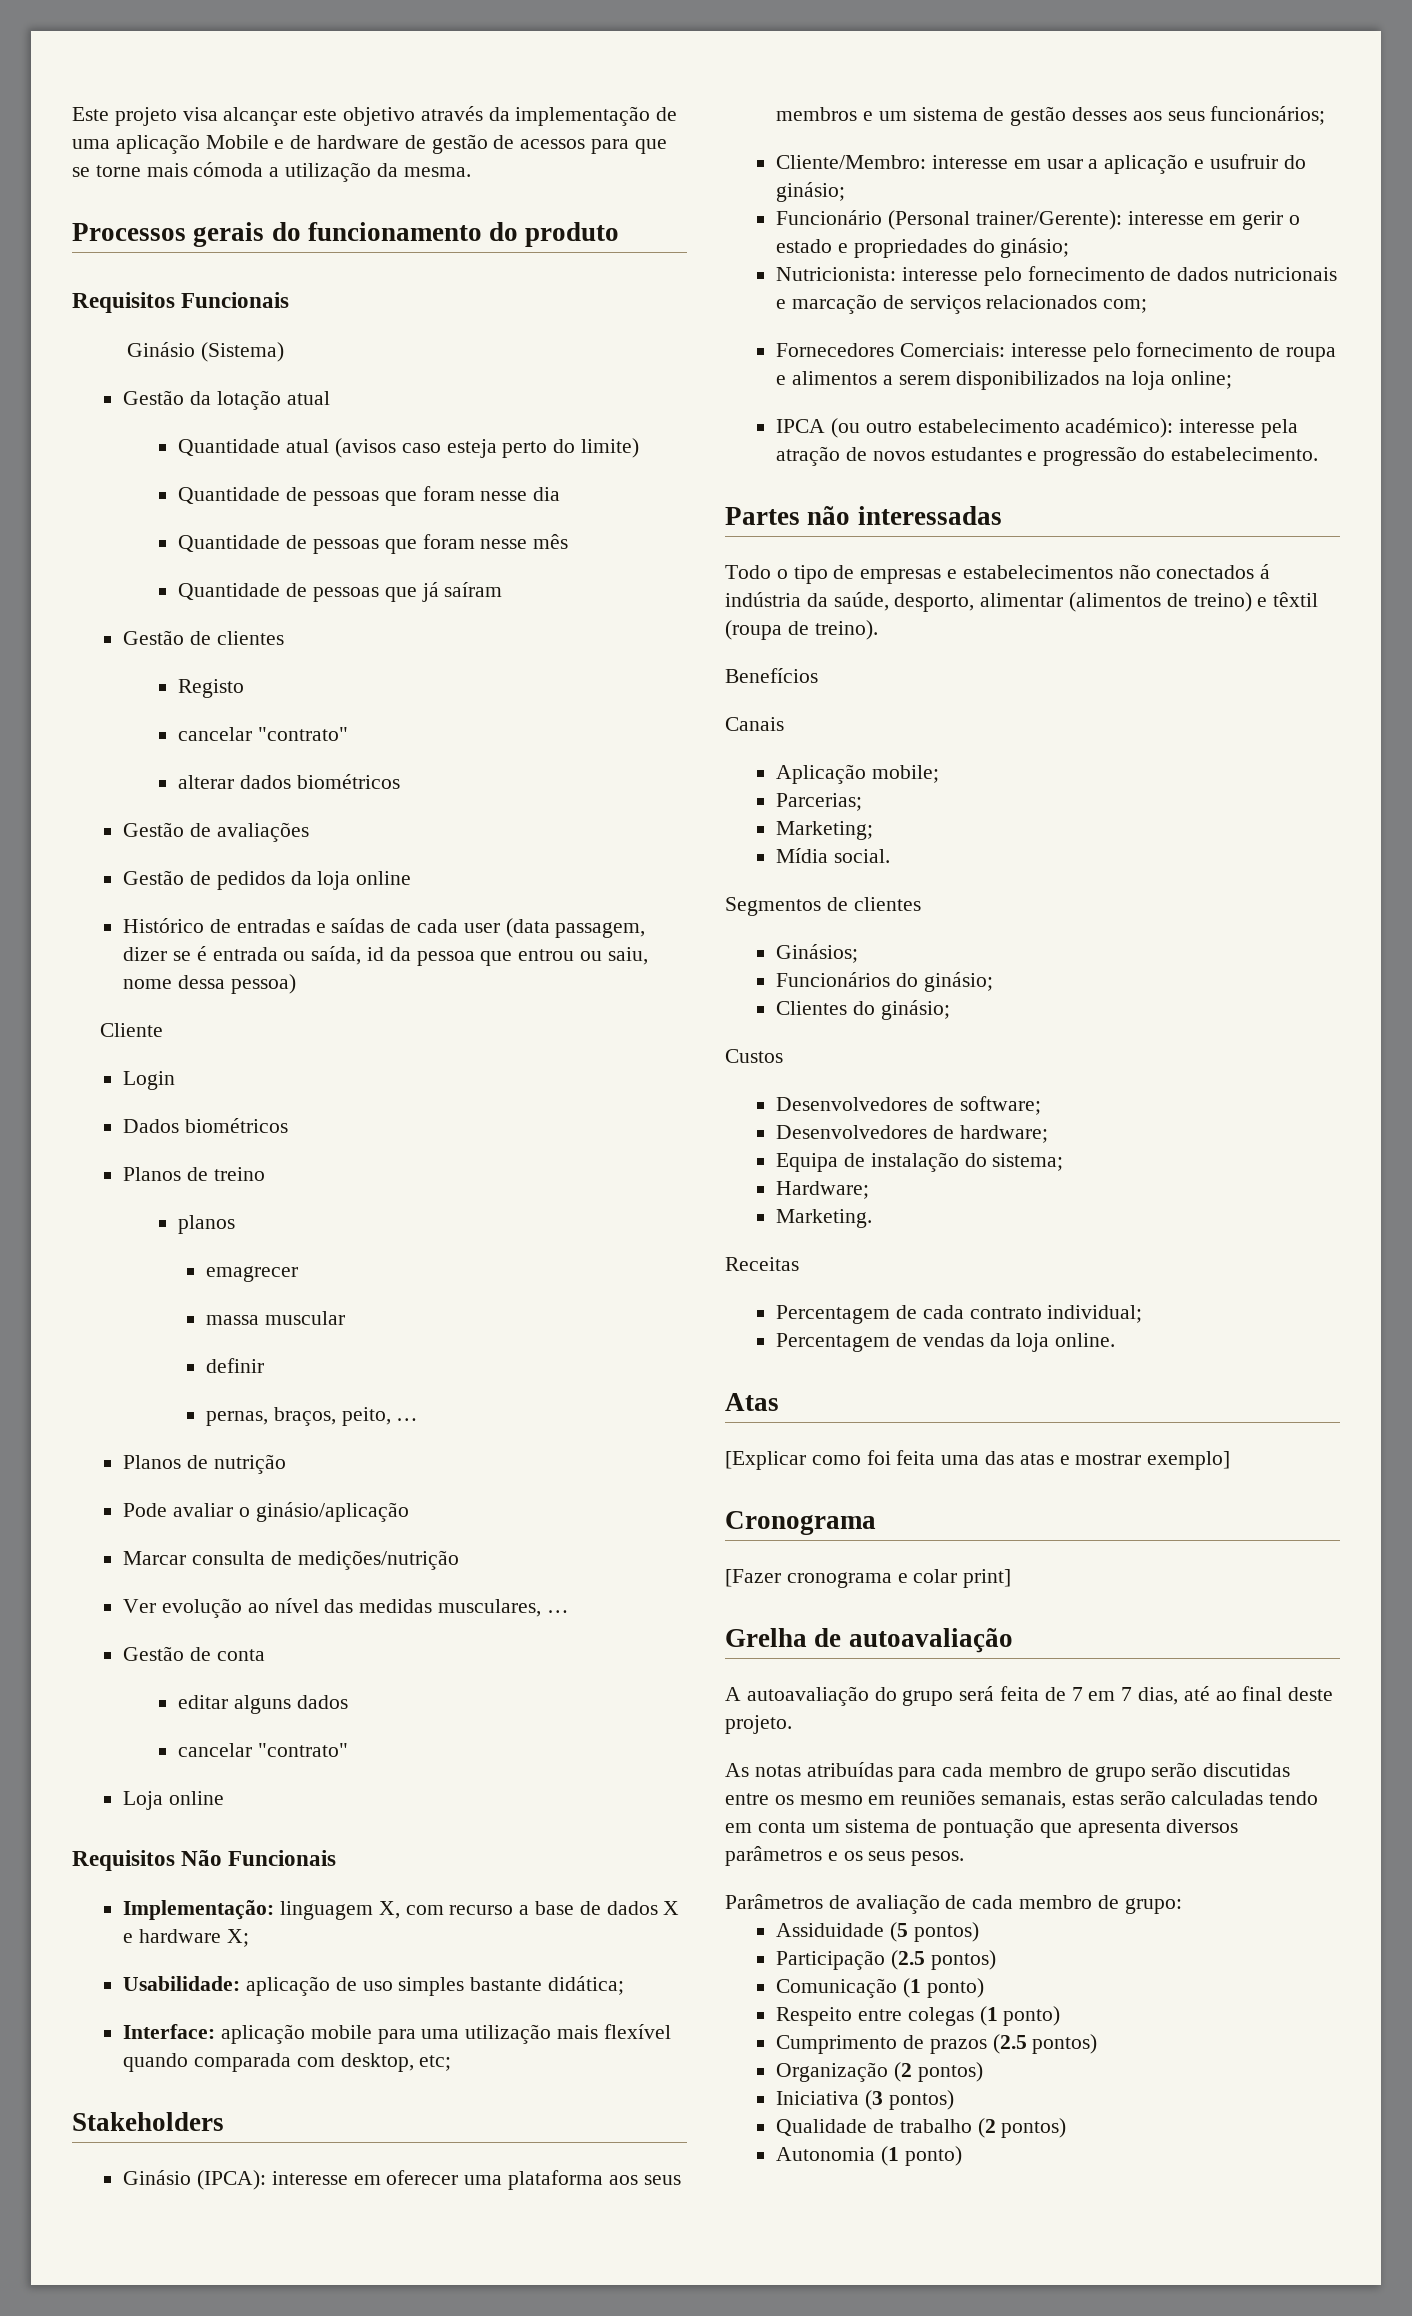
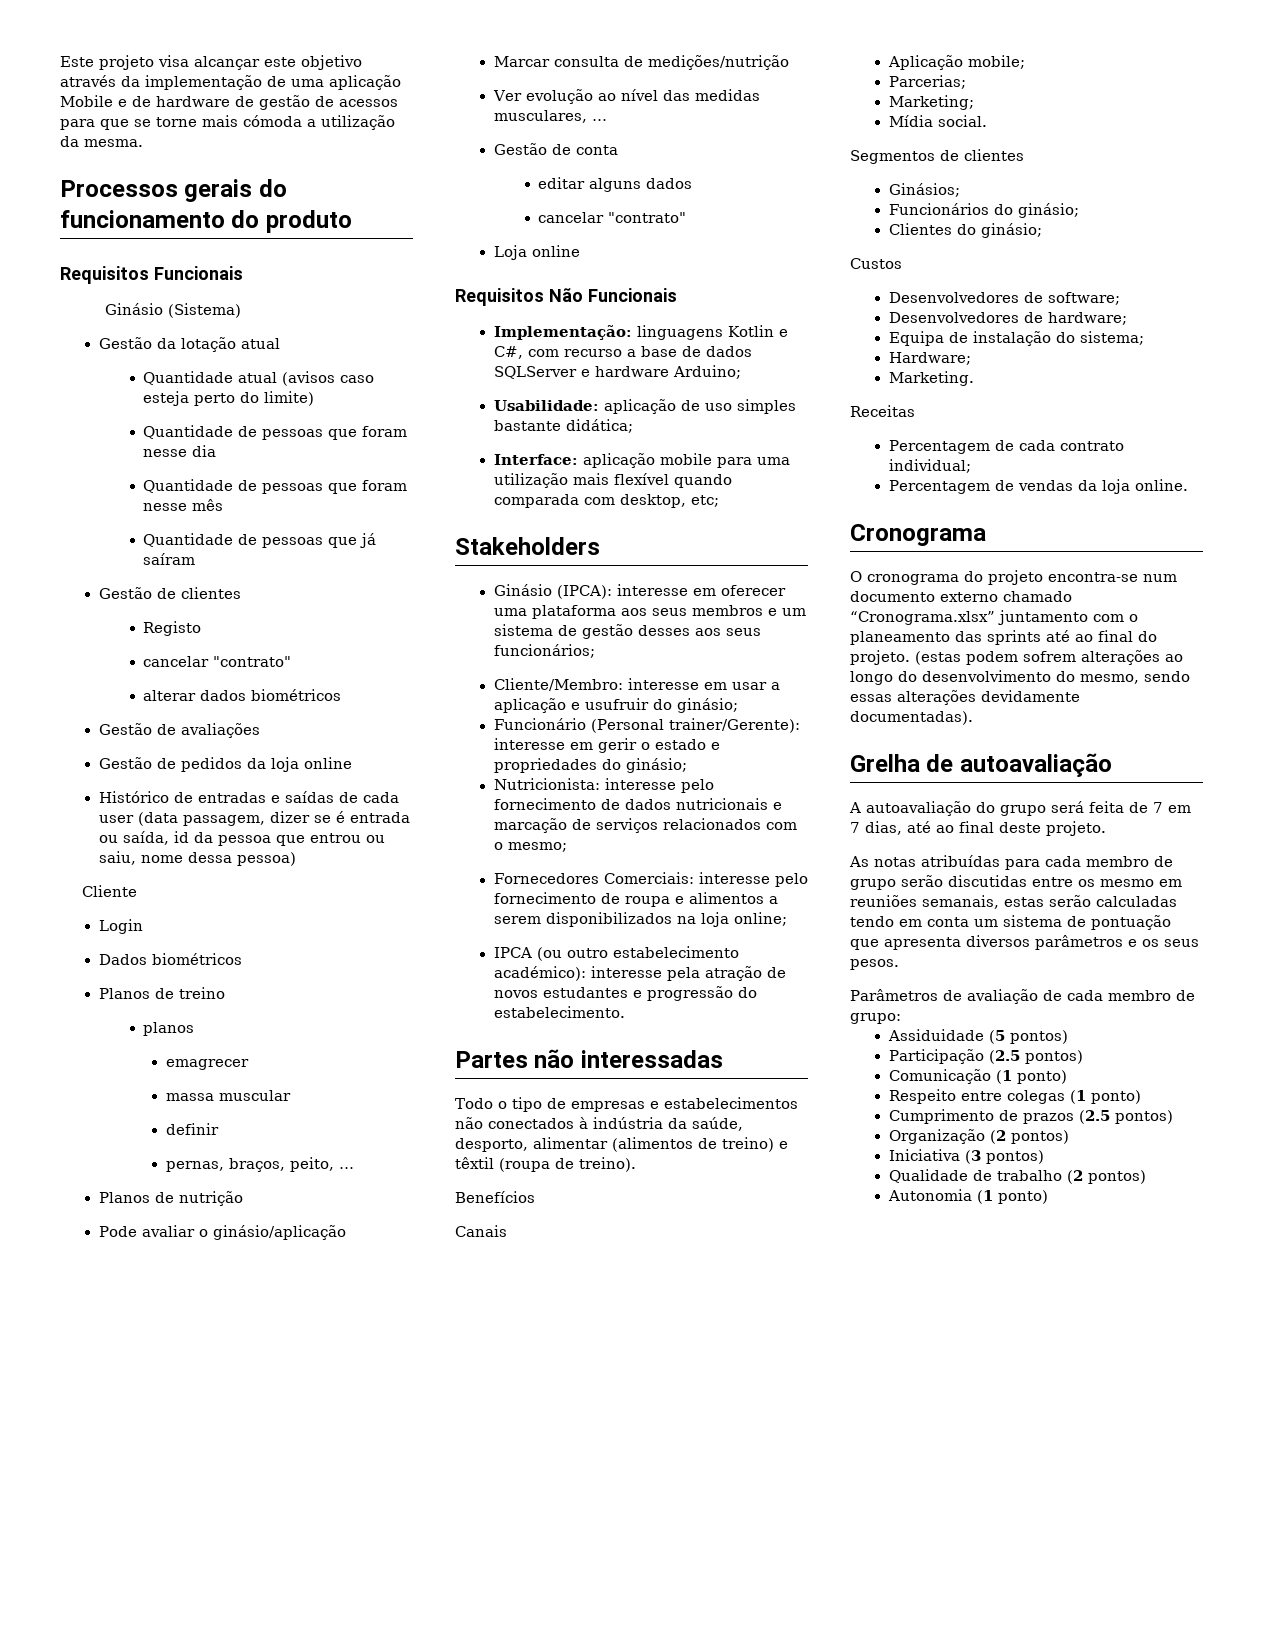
- Implementação: linguagem X, com recurso a base de dados X e hardware X;
+ Implementação: linguagens Kotlin e C#, com recurso a base de dados SQLServer e hardware Arduino;
- Nutricionista: interesse pelo fornecimento de dados nutricionais e marcação de serviços relacionados com;
+ Nutricionista: interesse pelo fornecimento de dados nutricionais e marcação de serviços relacionados com o mesmo;
- Todo o tipo de empresas e estabelecimentos não conectados á indústria da saúde, desporto, alimentar (alimentos de treino) e têxtil (roupa de treino).
+ Todo o tipo de empresas e estabelecimentos não conectados à indústria da saúde, desporto, alimentar (alimentos de treino) e têxtil (roupa de treino).
- Atas
- [Explicar como foi feita uma das atas e mostrar exemplo]
  Cronograma
- [Fazer cronograma e colar print]
+ O cronograma do projeto encontra-se num documento externo chamado “Cronograma.xlsx” juntamento com o planeamento das sprints até ao final do projeto. (estas podem sofrem alterações ao longo do desenvolvimento do mesmo, sendo essas alterações devidamente documentadas).

